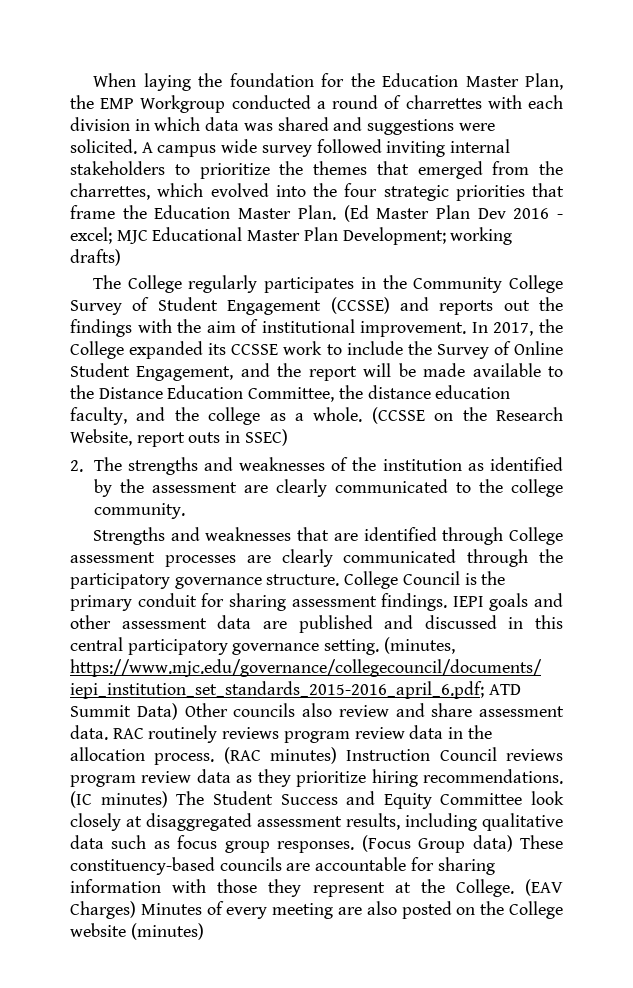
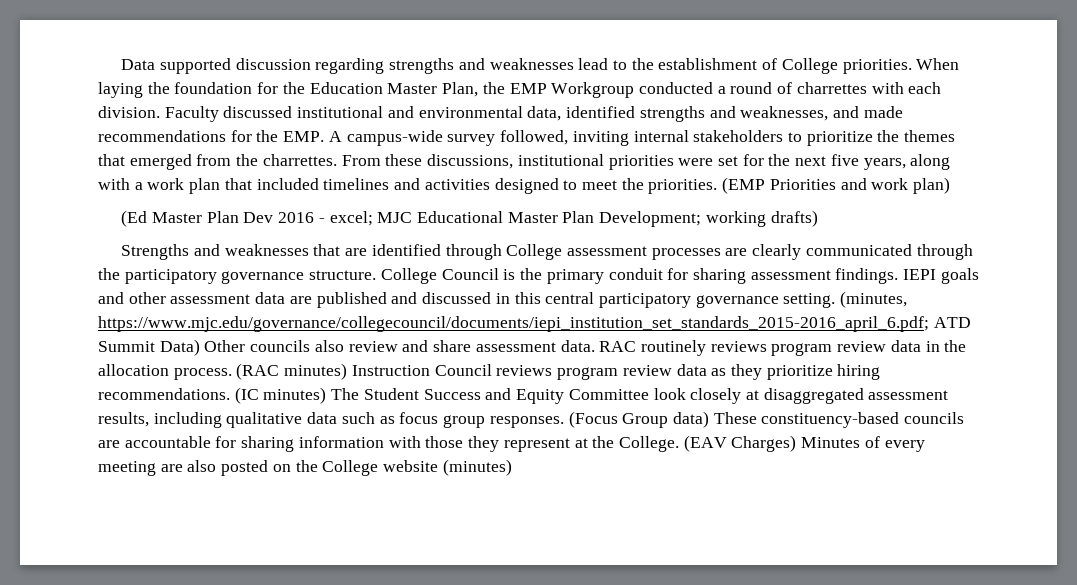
+ Data supported discussion regarding strengths and weaknesses lead to the establishment of College priorities.
- When laying the foundation for the Education Master Plan, the EMP Workgroup conducted a round of charrettes with each division in which data was shared and suggestions were solicited. A campus wide survey followed inviting internal stakeholders to prioritize the themes that emerged from the charrettes, which evolved into the four strategic priorities that frame the Education Master Plan. (Ed Master Plan Dev 2016 - excel; MJC Educational Master Plan Development; working drafts)
+ When laying the foundation for the Education Master Plan, the EMP Workgroup conducted a round of charrettes with each division. Faculty discussed institutional and environmental data, identified strengths and weaknesses, and made recommendations for the EMP. A campus-wide survey followed, inviting internal stakeholders to prioritize the themes that emerged from the charrettes. From these discussions, institutional priorities were set for the next five years, along with a work plan that included timelines and activities designed to meet the priorities. (EMP Priorities and work plan)
+ (Ed Master Plan Dev 2016 - excel; MJC Educational Master Plan Development; working drafts)
- The College regularly participates in the Community College Survey of Student Engagement (CCSSE) and reports out the findings with the aim of institutional improvement. In 2017, the College expanded its CCSSE work to include the Survey of Online Student Engagement, and the report will be made available to the Distance Education Committee, the distance education faculty, and the college as a whole. (CCSSE on the Research Website, report outs in SSEC)
- 2. The strengths and weaknesses of the institution as identified by the assessment are clearly communicated to the college community.

